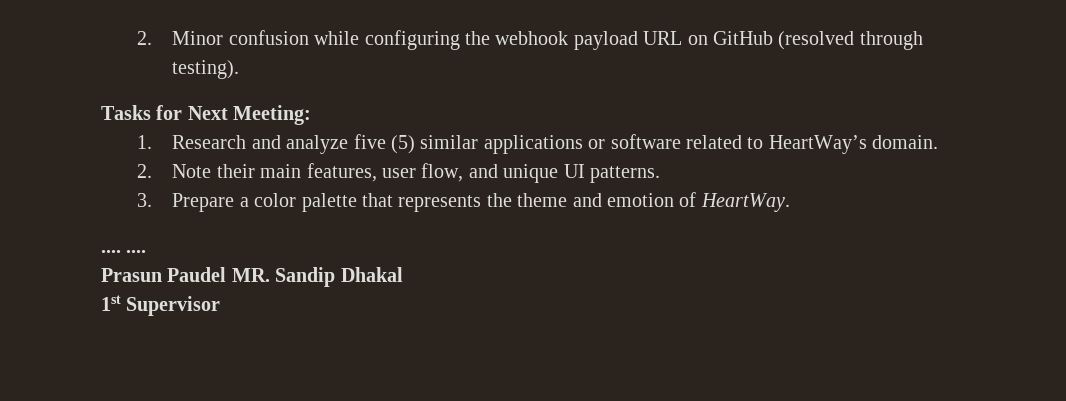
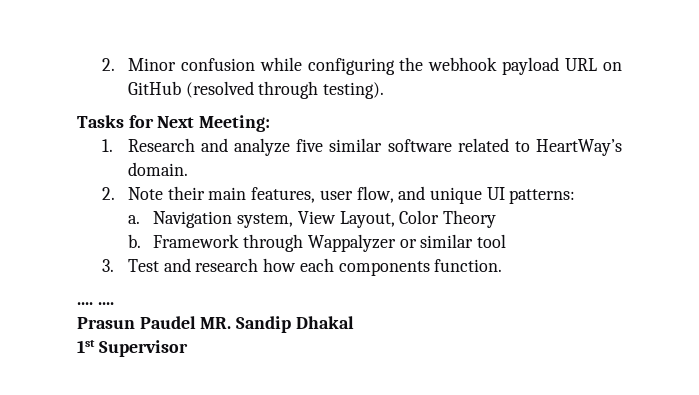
- 1. Research and analyze five (5) similar applications or software related to HeartWay’s domain.
+ 1. Research and analyze five similar software related to HeartWay’s domain.
- 2. Note their main features, user flow, and unique UI patterns.
- 3. Prepare a color palette that represents the theme and emotion of HeartWay.
+ 2. Note their main features, user flow, and unique UI patterns:
+ a. Navigation system, View Layout, Color Theory
+ b. Framework through Wappalyzer or similar tool
+ 3. Test and research how each components function.

